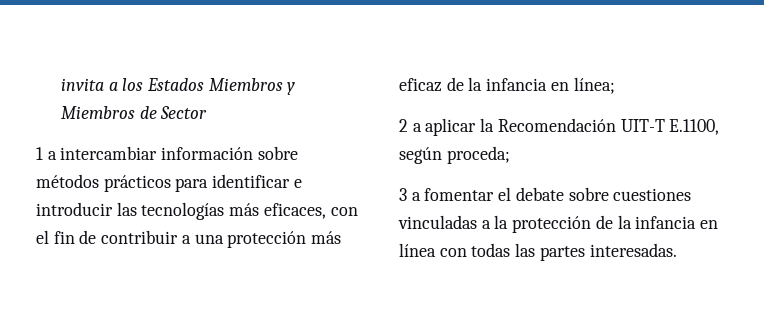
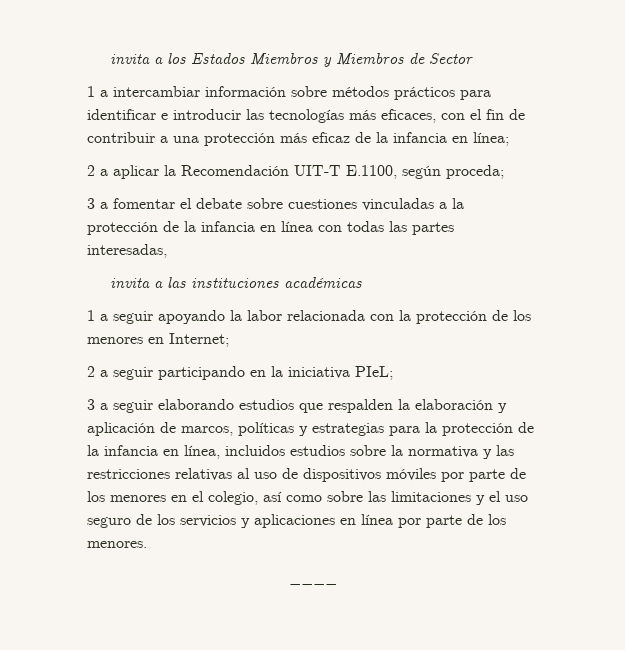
- 3 a fomentar el debate sobre cuestiones vinculadas a la protección de la infancia en línea con todas las partes interesadas.
+ 3 a fomentar el debate sobre cuestiones vinculadas a la protección de la infancia en línea con todas las partes interesadas,
+ invita a las instituciones académicas
+ 1 a seguir apoyando la labor relacionada con la protección de los menores en Internet;
+ 2 a seguir participando en la iniciativa PIeL;
+ 3 a seguir elaborando estudios que respalden la elaboración y aplicación de marcos, políticas y estrategias para la protección de la infancia en línea, incluidos estudios sobre la normativa y las restricciones relativas al uso de dispositivos móviles por parte de los menores en el colegio, así como sobre las limitaciones y el uso seguro de los servicios y aplicaciones en línea por parte de los menores.
+ ____

